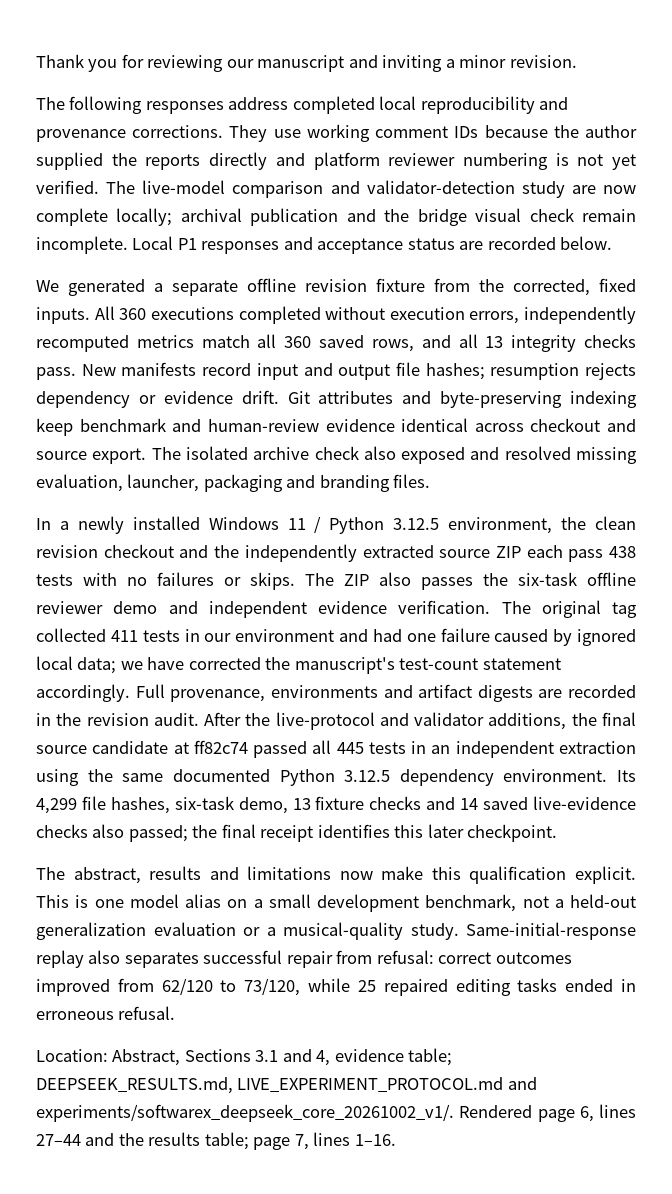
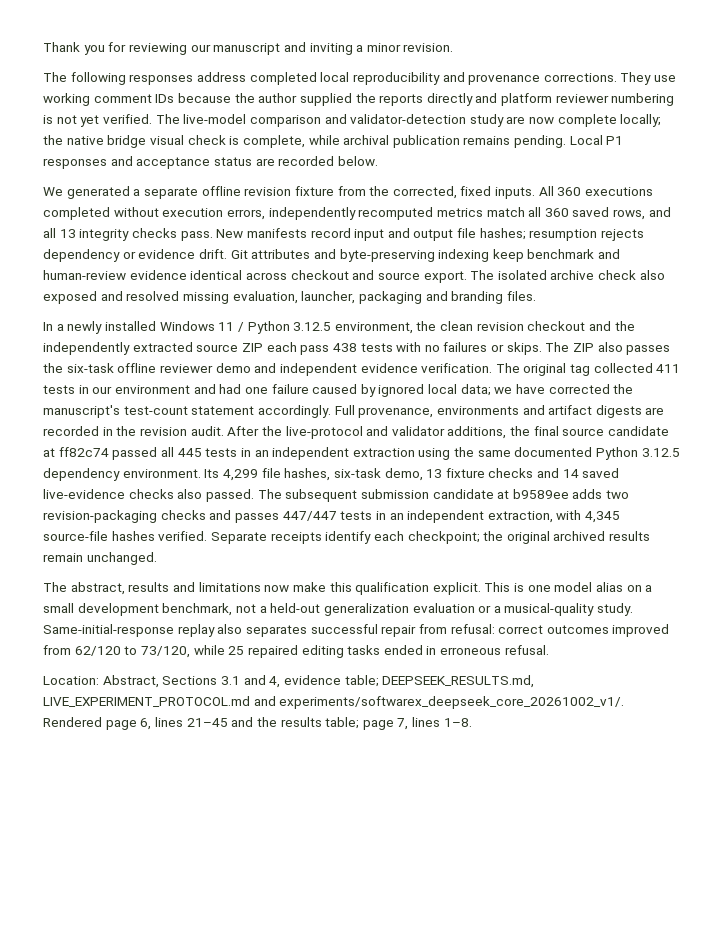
- The live-model comparison and validator-detection study are now complete locally; archival publication and the bridge visual check remain incomplete.
+ The live-model comparison and validator-detection study are now complete locally; the native bridge visual check is complete, while archival publication remains pending.
- Its 4,299 file hashes, six-task demo, 13 fixture checks and 14 saved live-evidence checks also passed; the final receipt identifies this later checkpoint.
+ Its 4,299 file hashes, six-task demo, 13 fixture checks and 14 saved live-evidence checks also passed. The subsequent submission candidate at b9589ee adds two revision-packaging checks and passes 447/447 tests in an independent extraction, with 4,345 source-file hashes verified. Separate receipts identify each checkpoint; the original archived results remain unchanged.
- Rendered page 6, lines 27–44 and the results table; page 7, lines 1–16.
+ Rendered page 6, lines 21–45 and the results table; page 7, lines 1–8.

